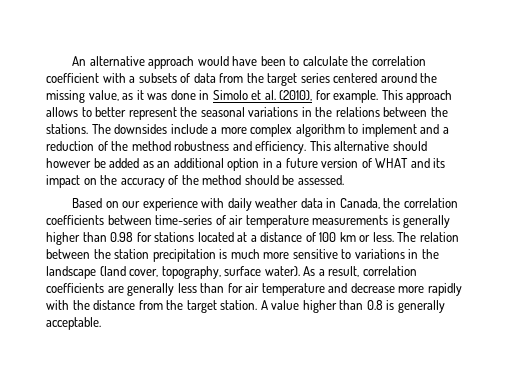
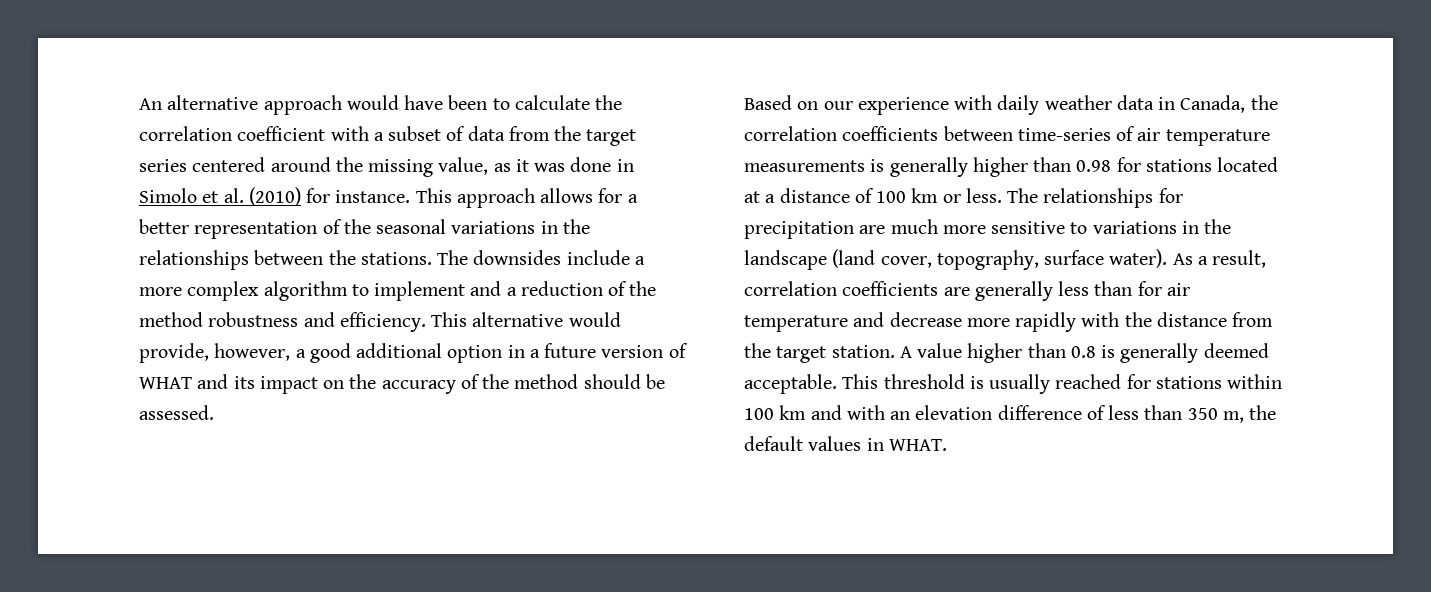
- An alternative approach would have been to calculate the correlation coefficient with a subsets of data from the target series centered around the missing value, as it was done in Simolo et al. (2010), for example. This approach allows to better represent the seasonal variations in the relations between the stations.
+ An alternative approach would have been to calculate the correlation coefficient with a subset of data from the target series centered around the missing value, as it was done in Simolo et al. (2010) for instance. This approach allows for a better representation of the seasonal variations in the relationships between the stations.
- This alternative should however be added as an additional option in a future version of WHAT and its impact on the accuracy of the method should be assessed.
+ This alternative would provide, however, a good additional option in a future version of WHAT and its impact on the accuracy of the method should be assessed.
- The relation between the station precipitation is much more sensitive to variations in the landscape (land cover, topography, surface water).
+ The relationships for precipitation are much more sensitive to variations in the landscape (land cover, topography, surface water).
- A value higher than 0.8 is generally acceptable.
+ A value higher than 0.8 is generally deemed acceptable. This threshold is usually reached for stations within 100 km and with an elevation difference of less than 350 m, the default values in WHAT.

